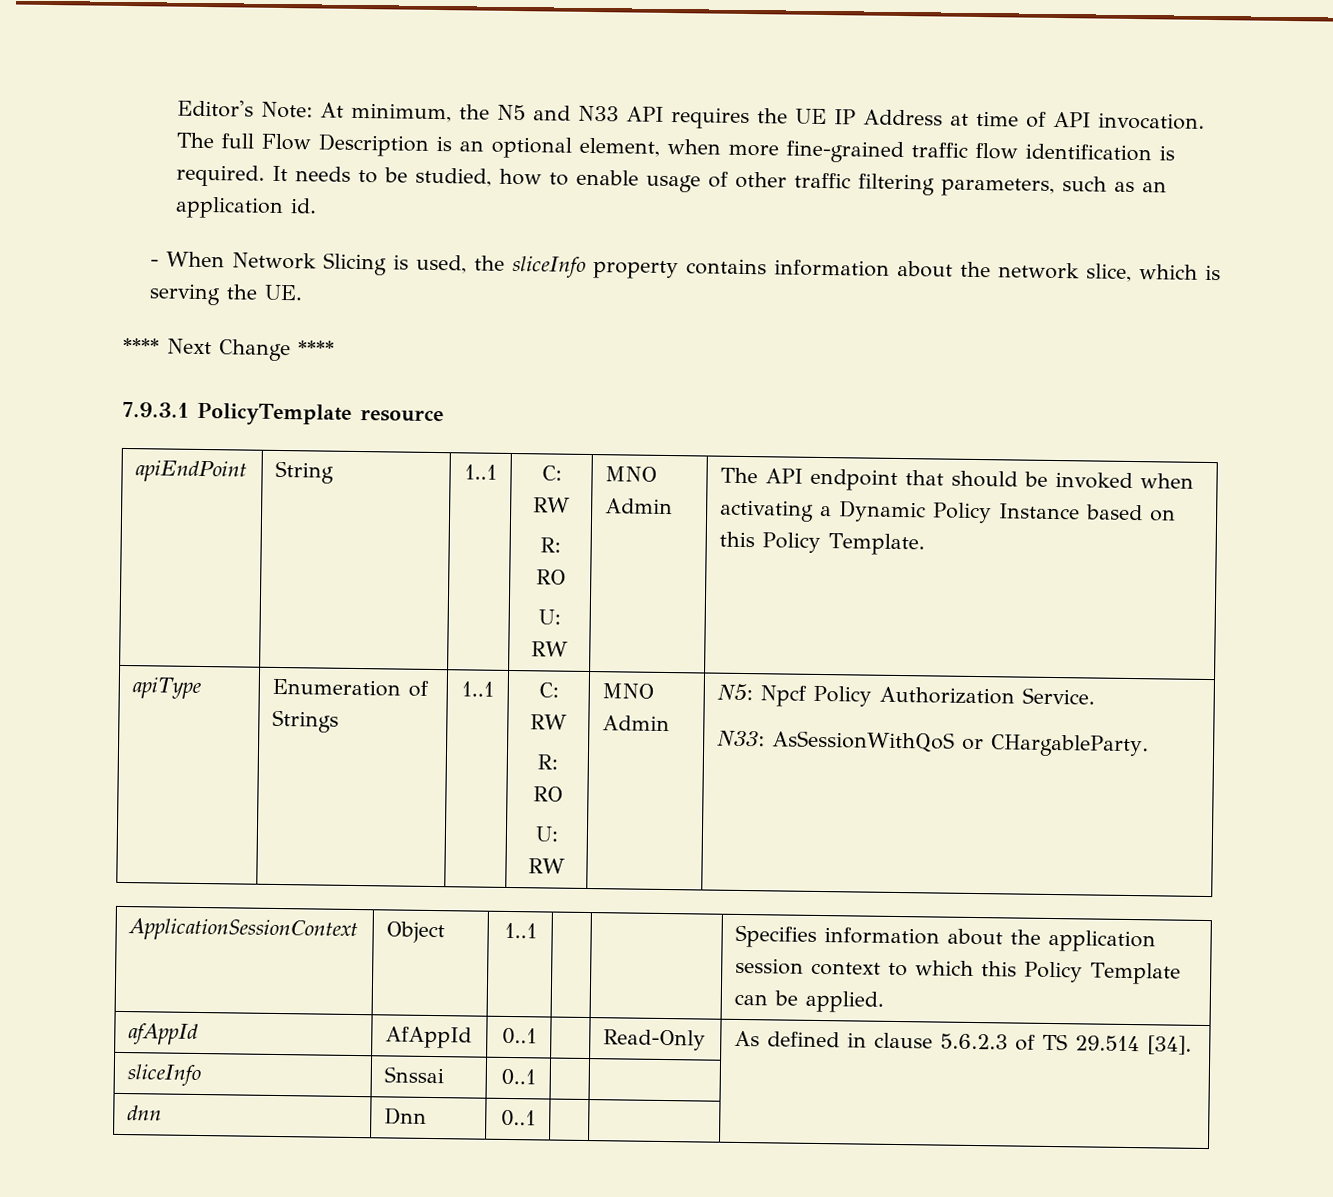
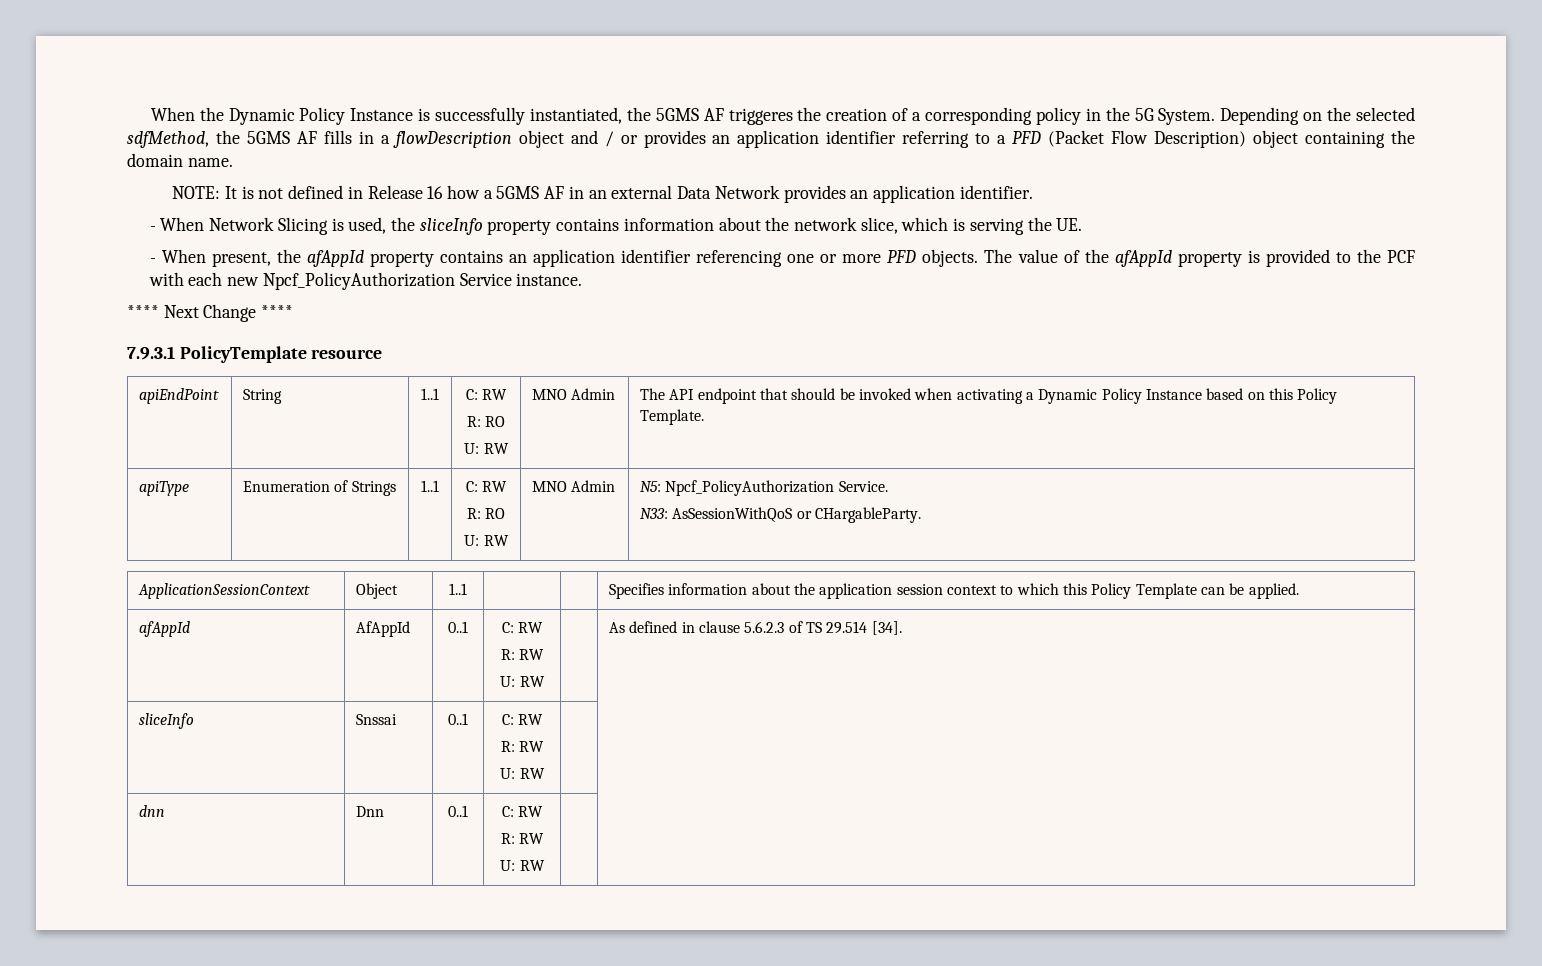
- Editor's Note: At minimum, the N5 and N33 API requires the UE IP Address at time of API invocation. The full Flow Description is an optional element, when more fine-grained traffic flow identification is required. It needs to be studied, how to enable usage of other traffic filtering parameters, such as an application id.
+ When the Dynamic Policy Instance is successfully instantiated, the 5GMS AF triggeres the creation of a corresponding policy in the 5G System. Depending on the selected sdfMethod, the 5GMS AF fills in a flowDescription object and / or provides an application identifier referring to a PFD (Packet Flow Description) object containing the domain name.
+ NOTE: It is not defined in Release 16 how a 5GMS AF in an external Data Network provides an application identifier.
+ - When present, the afAppId property contains an application identifier referencing one or more PFD objects. The value of the afAppId property is provided to the PCF with each new Npcf_PolicyAuthorization Service instance.
  apiType | Enumeration of Strings | 1..1 | C: RW
  R: RO
- U: RW | MNO Admin | N5: Npcf Policy Authorization Service.
+ U: RW | MNO Admin | N5: Npcf_PolicyAuthorization Service.
- afAppId | AfAppId | 0..1 | | Read-Only | As defined in clause 5.6.2.3 of TS 29.514 [34].
+ afAppId | AfAppId | 0..1 | C: RW
+ R: RW
+ U: RW | | As defined in clause 5.6.2.3 of TS 29.514 [34].
- sliceInfo | Snssai | 0..1 | | |
- dnn | Dnn | 0..1 | | |
+ sliceInfo | Snssai | 0..1 | C: RW
+ R: RW
+ U: RW | |
+ dnn | Dnn | 0..1 | C: RW
+ R: RW
+ U: RW | |

